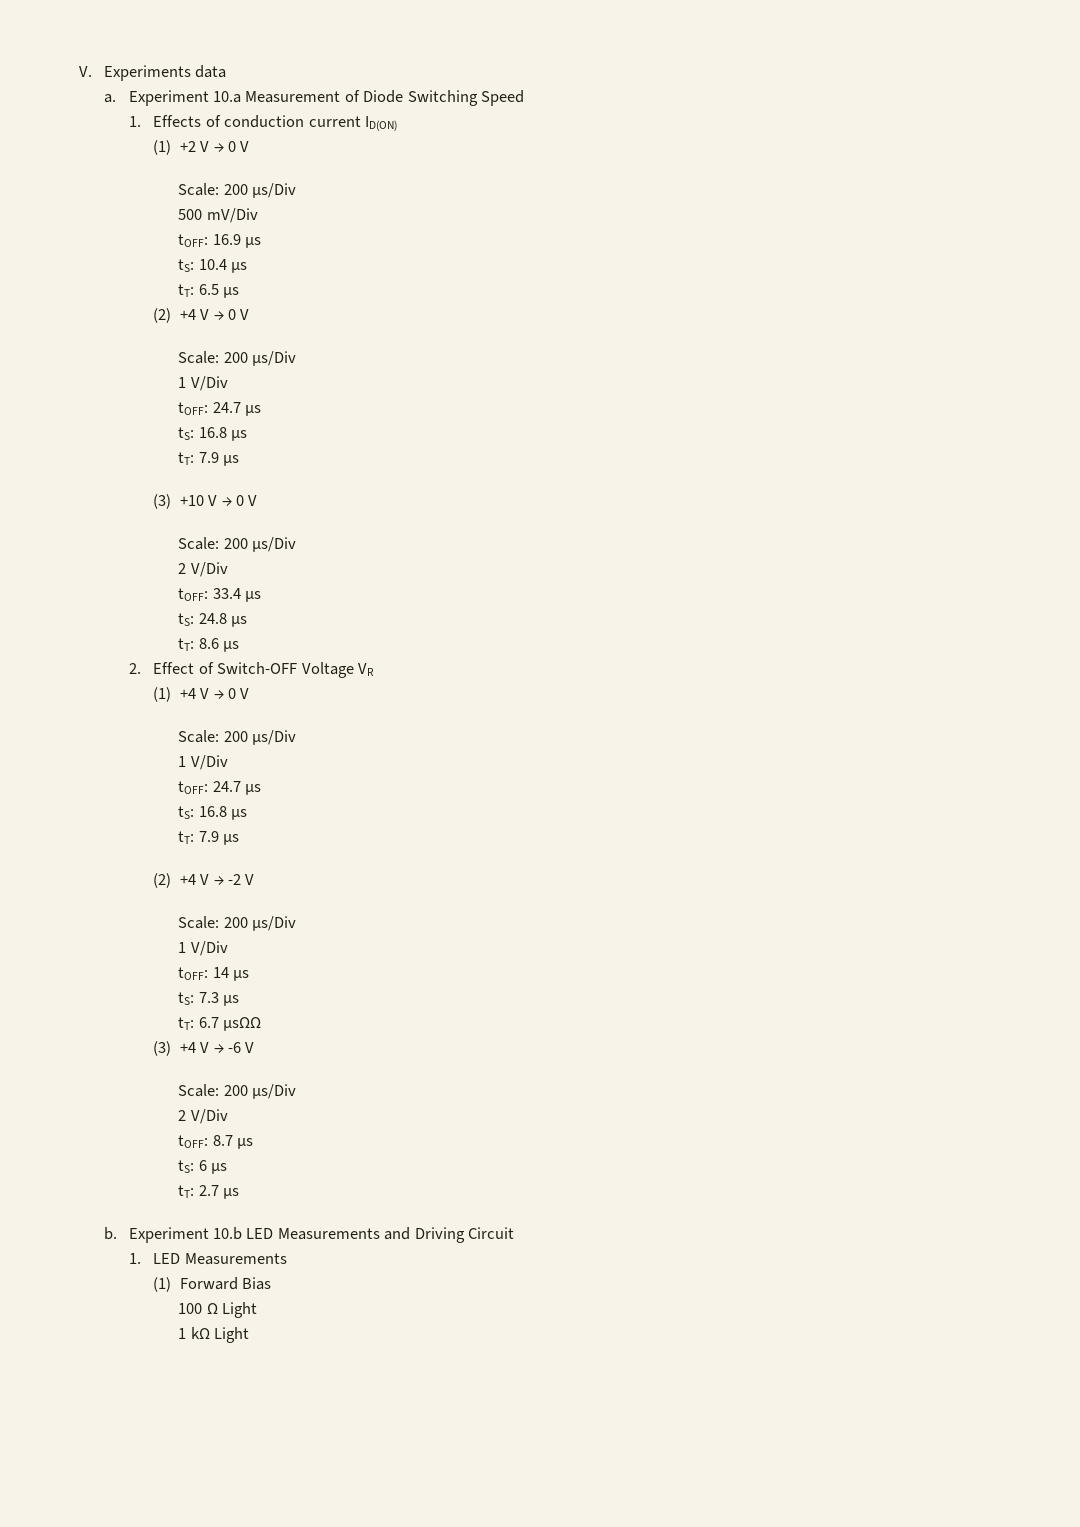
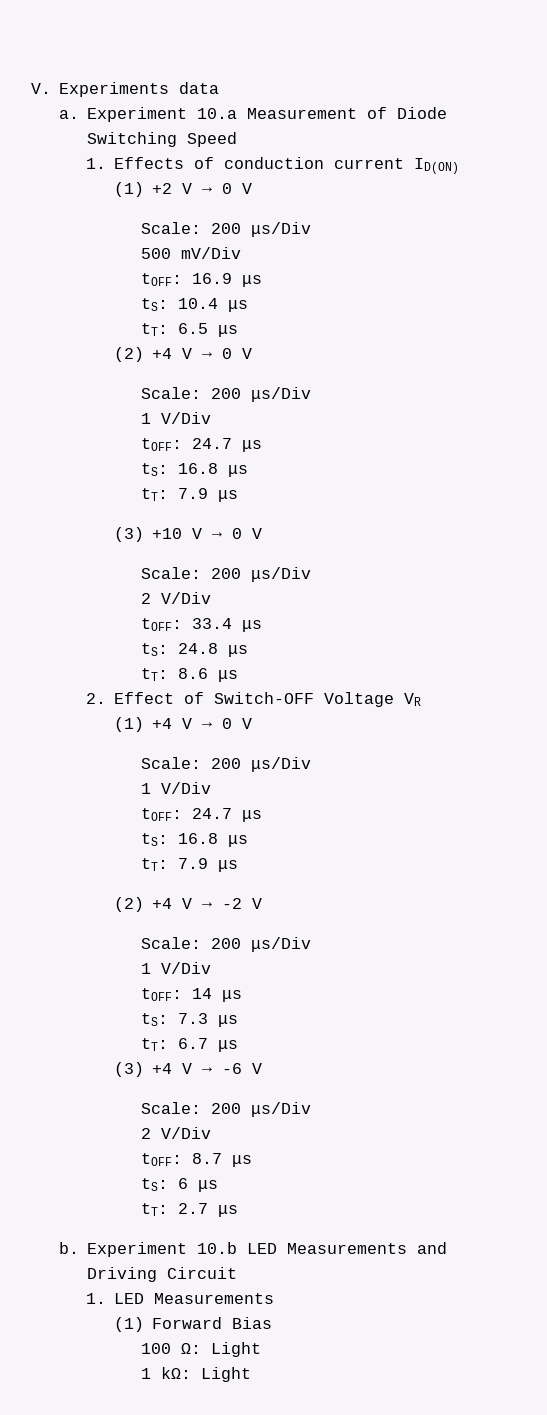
- tT: 6.7 μsΩΩ
+ tT: 6.7 μs
- 100 Ω Light
+ 100 Ω: Light
- 1 kΩ Light
+ 1 kΩ: Light

